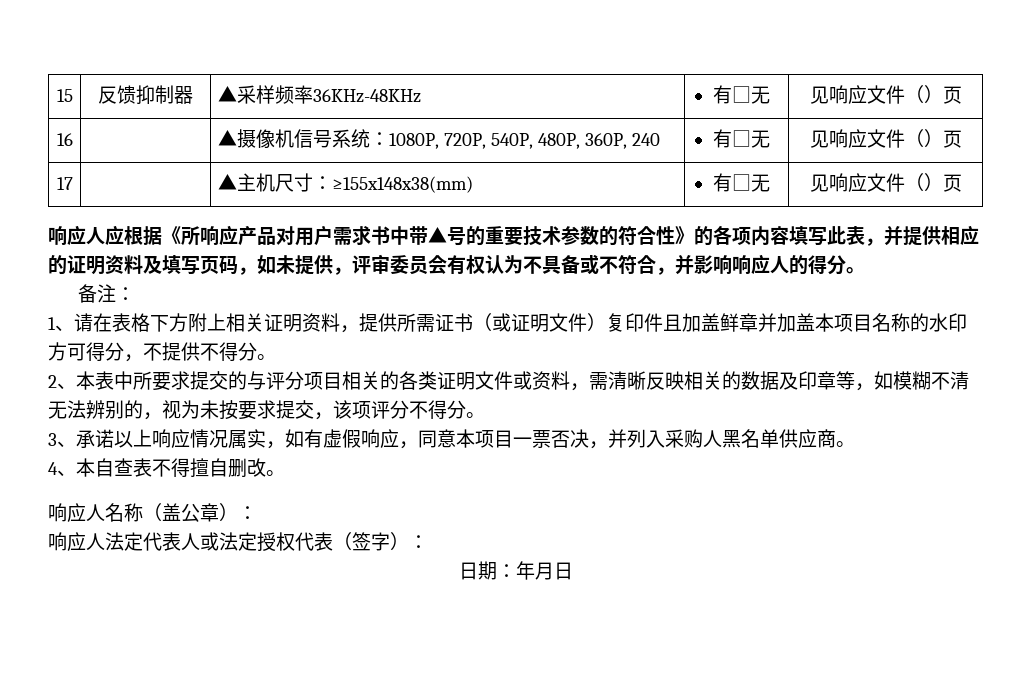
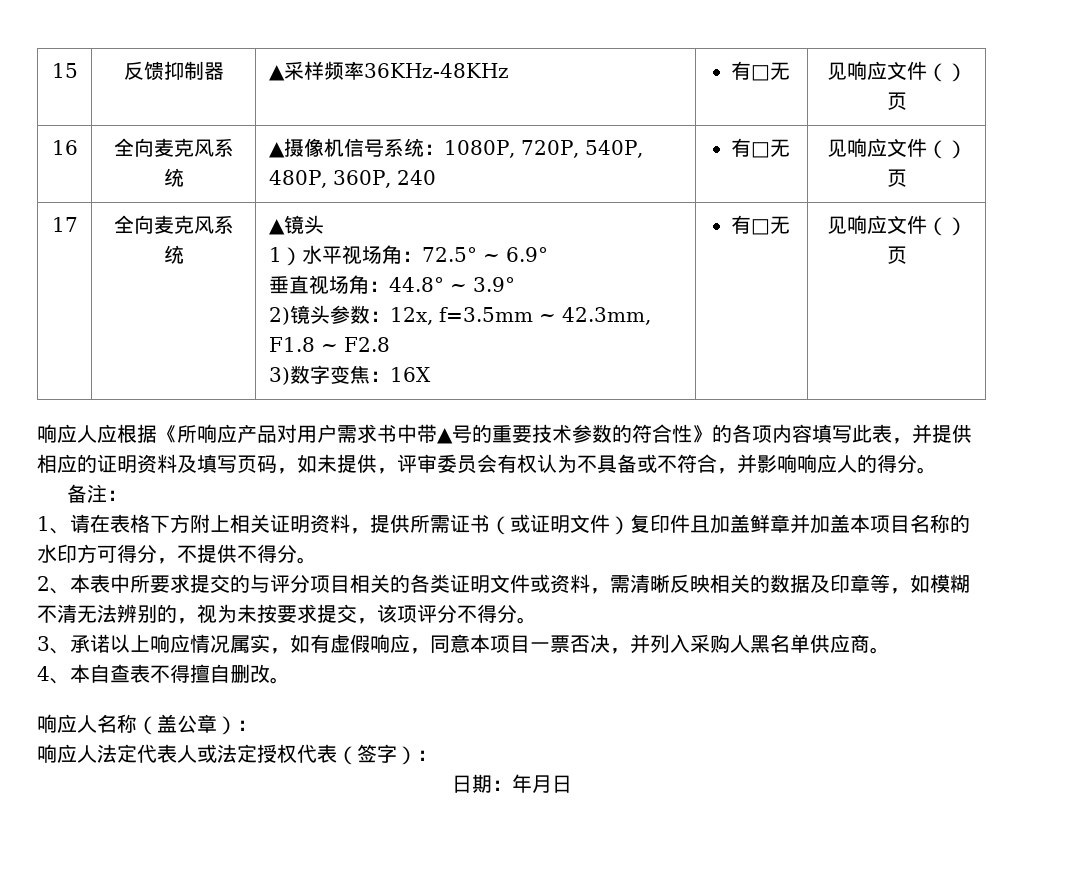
- 16 | | ▲摄像机信号系统：1080P, 720P, 540P, 480P, 360P, 240 | 有□无 | 见响应文件（）页
+ 16 | 全向麦克风系统 | ▲摄像机信号系统：1080P, 720P, 540P, 480P, 360P, 240 | 有□无 | 见响应文件（）页
- ▲主机尺寸：≥155x148x38(mm)
+ 全向麦克风系统 | ▲镜头
+ 1）水平视场角：72.5° ~ 6.9°
+ 垂直视场角：44.8° ~ 3.9°
+ 2)镜头参数：12x, f=3.5mm ~ 42.3mm, F1.8 ~ F2.8
+ 3)数字变焦：16X

